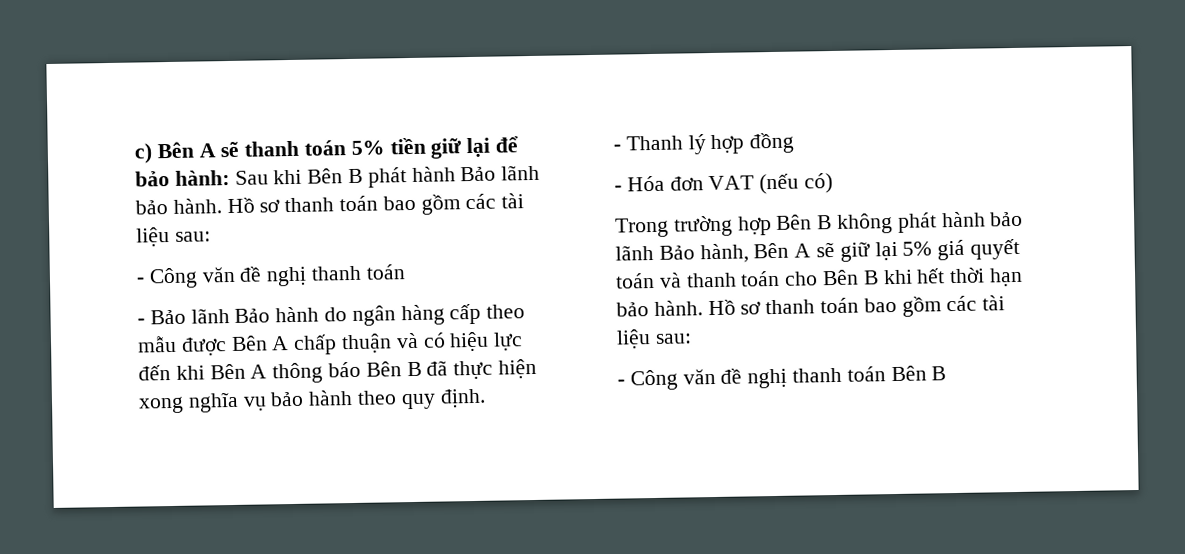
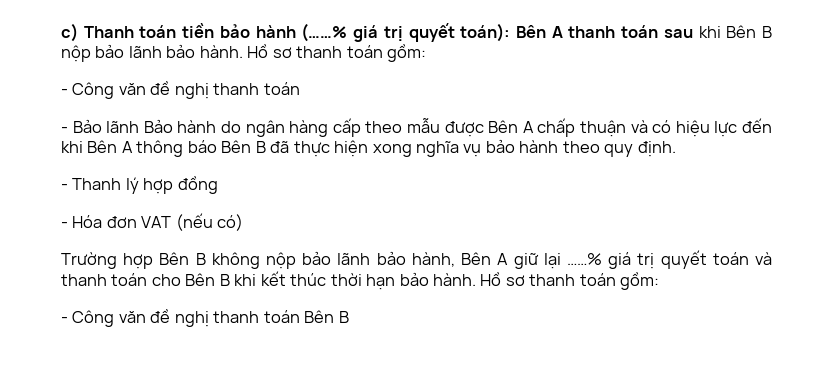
- c) Bên A sẽ thanh toán 5% tiền giữ lại để bảo hành: Sau khi Bên B phát hành Bảo lãnh bảo hành. Hồ sơ thanh toán bao gồm các tài liệu sau:
+ c) Thanh toán tiền bảo hành (……% giá trị quyết toán): Bên A thanh toán sau khi Bên B nộp bảo lãnh bảo hành. Hồ sơ thanh toán gồm:
- Trong trường hợp Bên B không phát hành bảo lãnh Bảo hành, Bên A sẽ giữ lại 5% giá quyết toán và thanh toán cho Bên B khi hết thời hạn bảo hành. Hồ sơ thanh toán bao gồm các tài liệu sau:
+ Trường hợp Bên B không nộp bảo lãnh bảo hành, Bên A giữ lại ……% giá trị quyết toán và thanh toán cho Bên B khi kết thúc thời hạn bảo hành. Hồ sơ thanh toán gồm:

